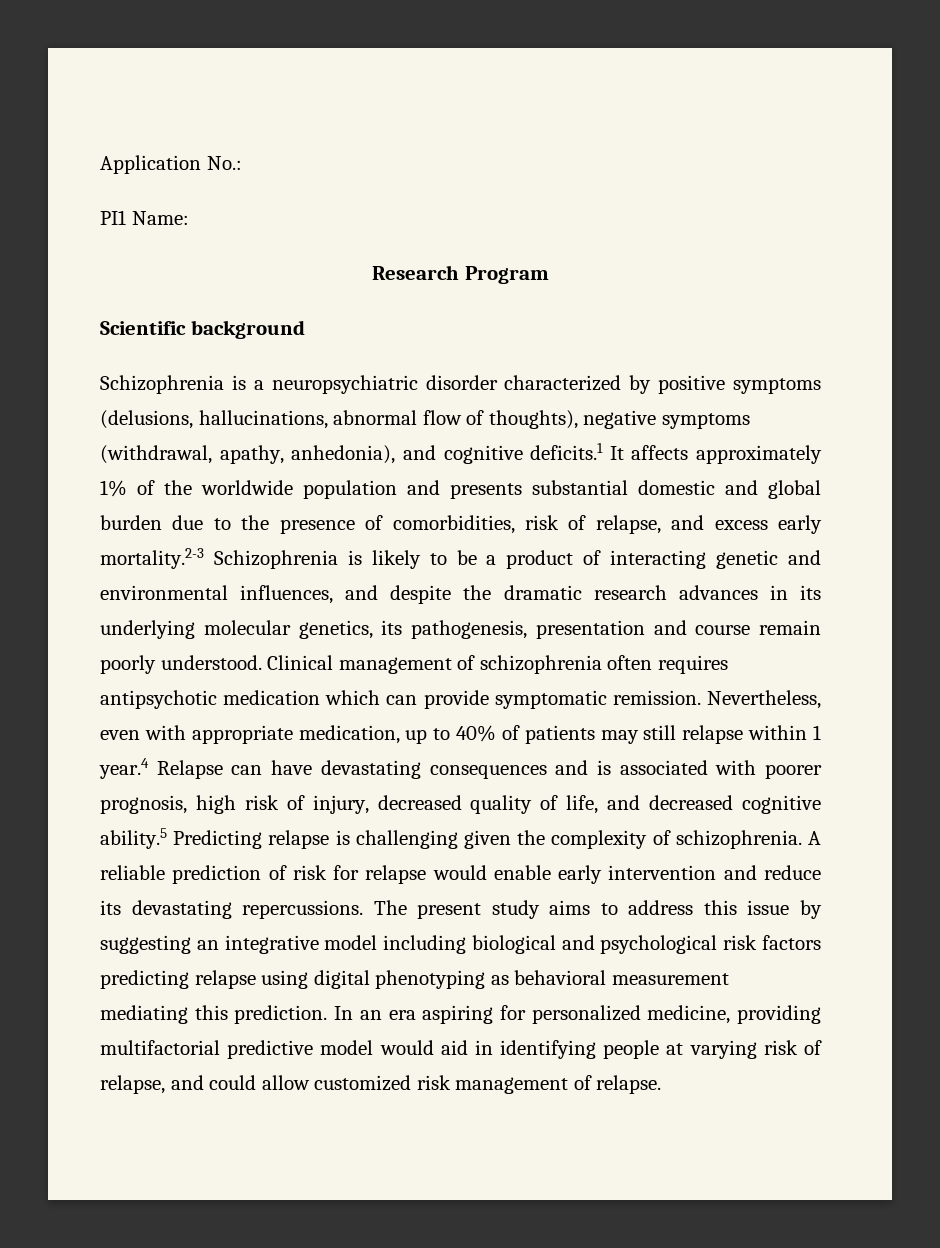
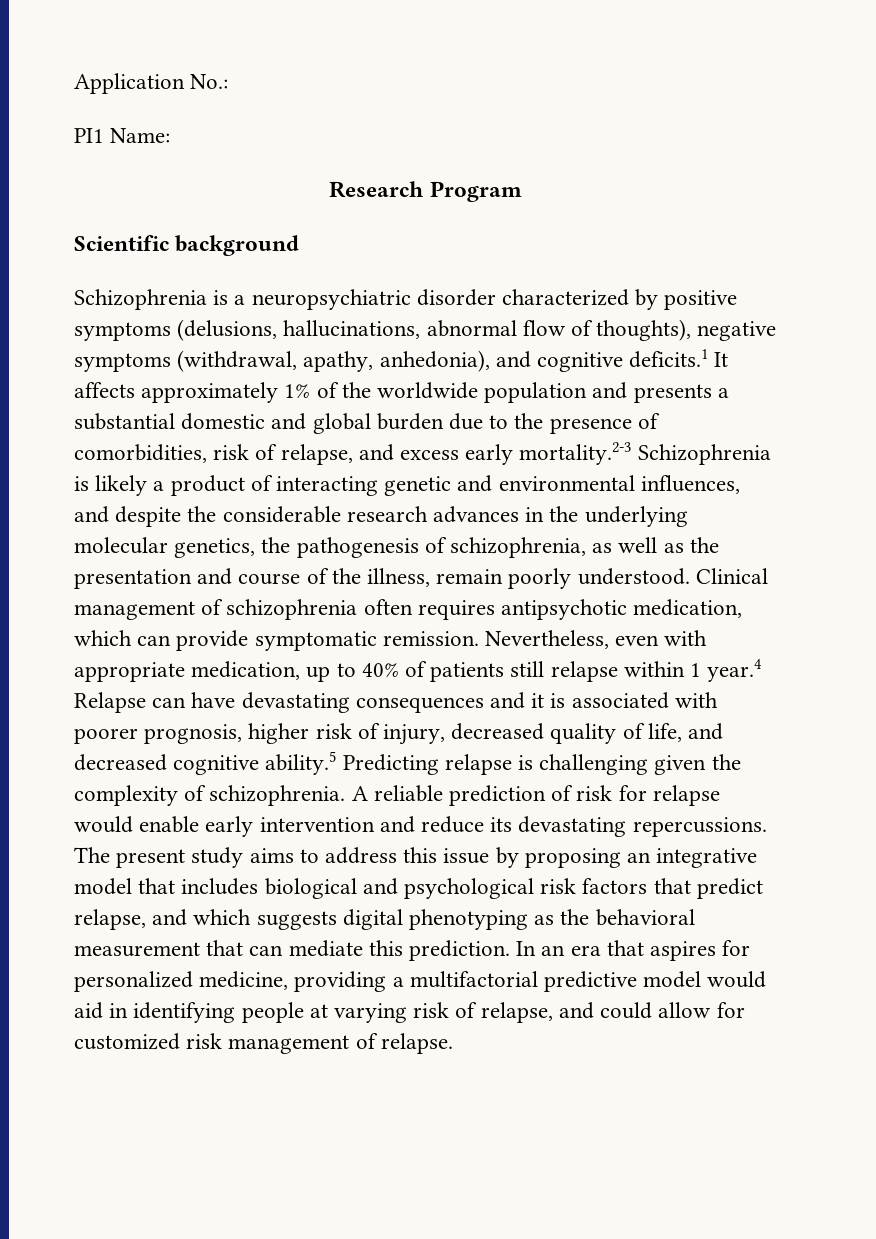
- Schizophrenia is a neuropsychiatric disorder characterized by positive symptoms (delusions, hallucinations, abnormal flow of thoughts), negative symptoms (withdrawal, apathy, anhedonia), and cognitive deficits.1 It affects approximately 1% of the worldwide population and presents substantial domestic and global burden due to the presence of comorbidities, risk of relapse, and excess early mortality.2-3 Schizophrenia is likely to be a product of interacting genetic and environmental influences, and despite the dramatic research advances in its underlying molecular genetics, its pathogenesis, presentation and course remain poorly understood.
+ Schizophrenia is a neuropsychiatric disorder characterized by positive symptoms (delusions, hallucinations, abnormal flow of thoughts), negative symptoms (withdrawal, apathy, anhedonia), and cognitive deficits.1 It affects approximately 1% of the worldwide population and presents a substantial domestic and global burden due to the presence of comorbidities, risk of relapse, and excess early mortality.2-3 Schizophrenia is likely a product of interacting genetic and environmental influences, and despite the considerable research advances in the underlying molecular genetics, the pathogenesis of schizophrenia, as well as the presentation and course of the illness, remain poorly understood.
- Clinical management of schizophrenia often requires antipsychotic medication which can provide symptomatic remission.
+ Clinical management of schizophrenia often requires antipsychotic medication, which can provide symptomatic remission.
- Nevertheless, even with appropriate medication, up to 40% of patients may still relapse within 1 year.4 Relapse can have devastating consequences and is associated with poorer prognosis, high risk of injury, decreased quality of life, and decreased cognitive ability.5 Predicting relapse is challenging given the complexity of schizophrenia.
+ Nevertheless, even with appropriate medication, up to 40% of patients still relapse within 1 year.4 Relapse can have devastating consequences and it is associated with poorer prognosis, higher risk of injury, decreased quality of life, and decreased cognitive ability.5 Predicting relapse is challenging given the complexity of schizophrenia.
- The present study aims to address this issue by suggesting an integrative model including biological and psychological risk factors predicting relapse using digital phenotyping as behavioral measurement mediating this prediction.
+ The present study aims to address this issue by proposing an integrative model that includes biological and psychological risk factors that predict relapse, and which suggests digital phenotyping as the behavioral measurement that can mediate this prediction.
- In an era aspiring for personalized medicine, providing multifactorial predictive model would aid in identifying people at varying risk of relapse, and could allow customized risk management of relapse.
+ In an era that aspires for personalized medicine, providing a multifactorial predictive model would aid in identifying people at varying risk of relapse, and could allow for customized risk management of relapse.

